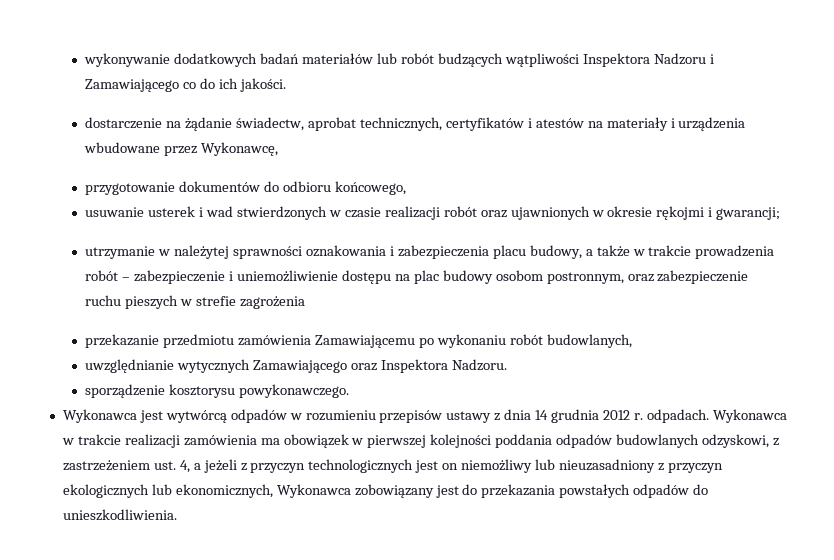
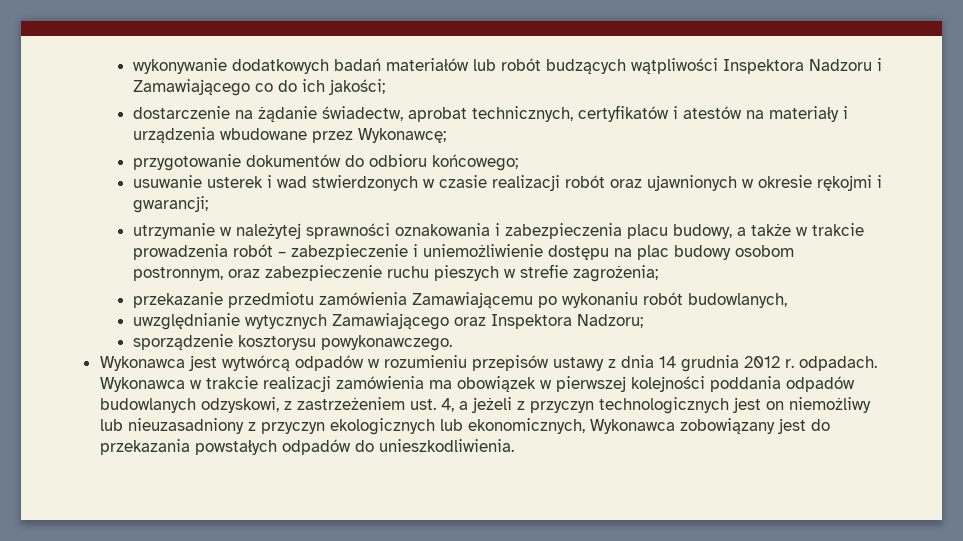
- wykonywanie dodatkowych badań materiałów lub robót budzących wątpliwości Inspektora Nadzoru i Zamawiającego co do ich jakości.
+ wykonywanie dodatkowych badań materiałów lub robót budzących wątpliwości Inspektora Nadzoru i Zamawiającego co do ich jakości;
- dostarczenie na żądanie świadectw, aprobat technicznych, certyfikatów i atestów na materiały i urządzenia wbudowane przez Wykonawcę,
+ dostarczenie na żądanie świadectw, aprobat technicznych, certyfikatów i atestów na materiały i urządzenia wbudowane przez Wykonawcę;
- przygotowanie dokumentów do odbioru końcowego,
+ przygotowanie dokumentów do odbioru końcowego;
- utrzymanie w należytej sprawności oznakowania i zabezpieczenia placu budowy, a także w trakcie prowadzenia robót – zabezpieczenie i uniemożliwienie dostępu na plac budowy osobom postronnym, oraz zabezpieczenie ruchu pieszych w strefie zagrożenia
+ utrzymanie w należytej sprawności oznakowania i zabezpieczenia placu budowy, a także w trakcie prowadzenia robót – zabezpieczenie i uniemożliwienie dostępu na plac budowy osobom postronnym, oraz zabezpieczenie ruchu pieszych w strefie zagrożenia;
- uwzględnianie wytycznych Zamawiającego oraz Inspektora Nadzoru.
+ uwzględnianie wytycznych Zamawiającego oraz Inspektora Nadzoru;

